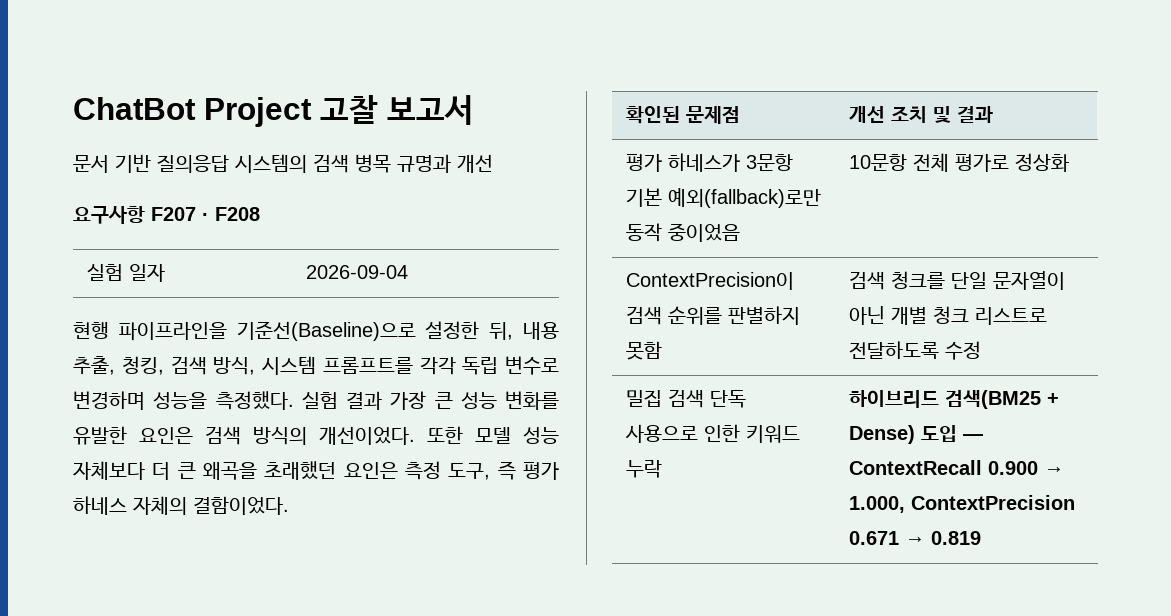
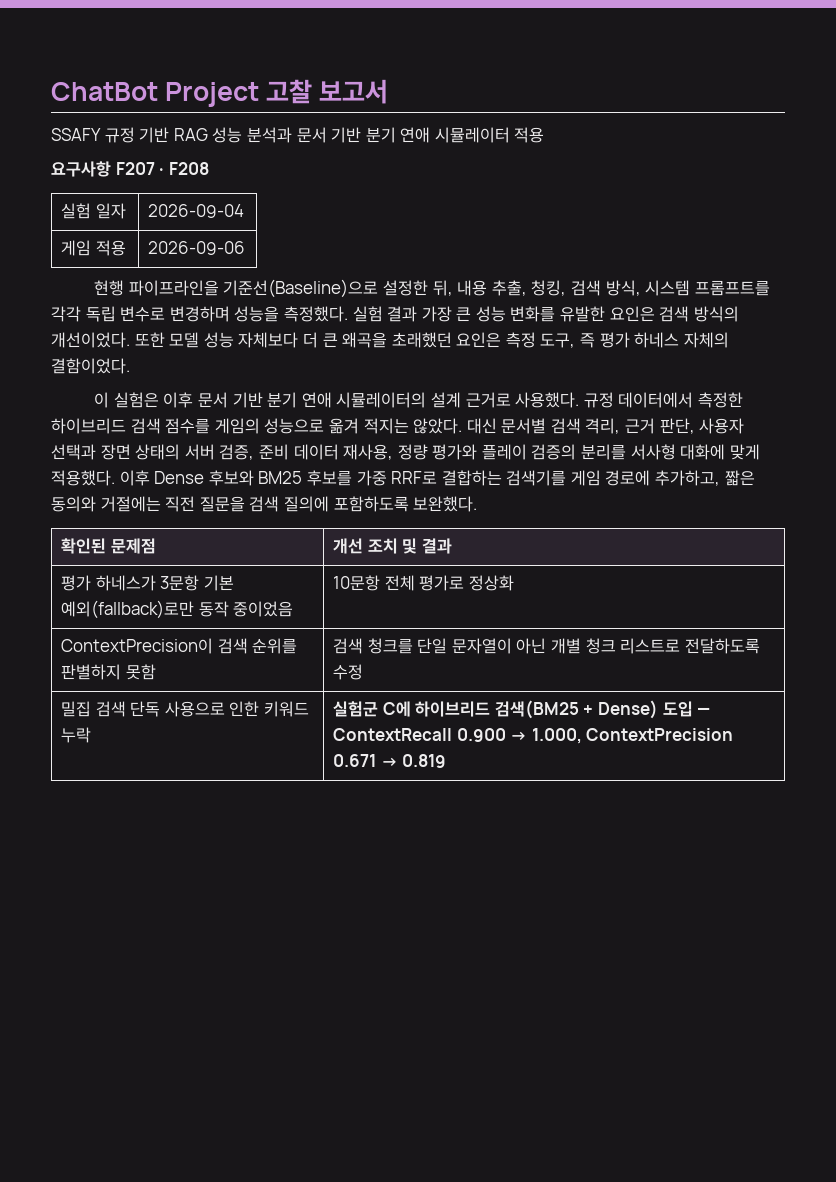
- 문서 기반 질의응답 시스템의 검색 병목 규명과 개선
+ SSAFY 규정 기반 RAG 성능 분석과 문서 기반 분기 연애 시뮬레이터 적용
+ 게임 적용 | 2026-09-06
+ 이 실험은 이후 문서 기반 분기 연애 시뮬레이터의 설계 근거로 사용했다. 규정 데이터에서 측정한 하이브리드 검색 점수를 게임의 성능으로 옮겨 적지는 않았다. 대신 문서별 검색 격리, 근거 판단, 사용자 선택과 장면 상태의 서버 검증, 준비 데이터 재사용, 정량 평가와 플레이 검증의 분리를 서사형 대화에 맞게 적용했다. 이후 Dense 후보와 BM25 후보를 가중 RRF로 결합하는 검색기를 게임 경로에 추가하고, 짧은 동의와 거절에는 직전 질문을 검색 질의에 포함하도록 보완했다.
- 밀집 검색 단독 사용으로 인한 키워드 누락 | 하이브리드 검색(BM25 + Dense) 도입 — ContextRecall 0.900 → 1.000, ContextPrecision 0.671 → 0.819
+ 밀집 검색 단독 사용으로 인한 키워드 누락 | 실험군 C에 하이브리드 검색(BM25 + Dense) 도입 — ContextRecall 0.900 → 1.000, ContextPrecision 0.671 → 0.819

